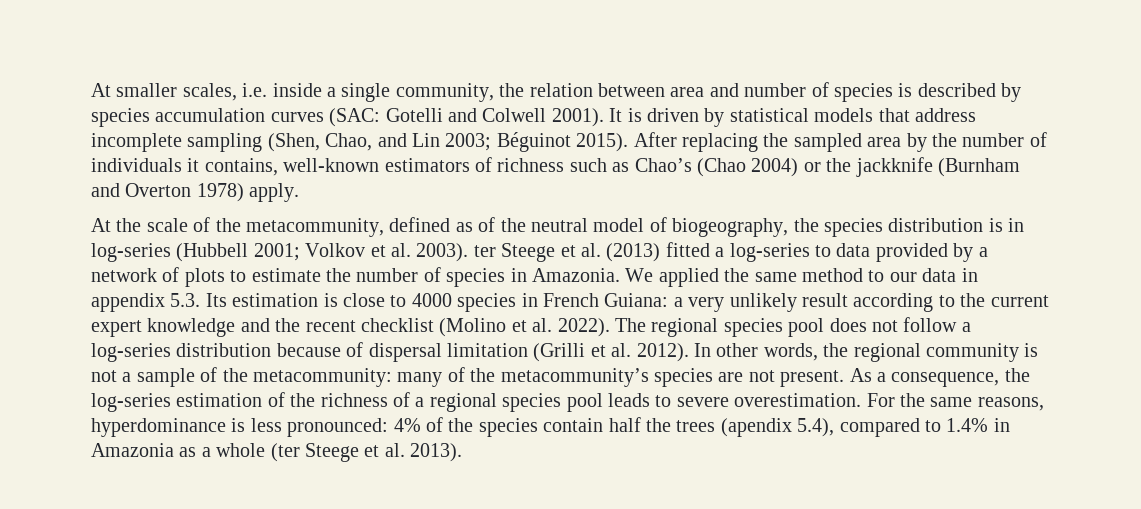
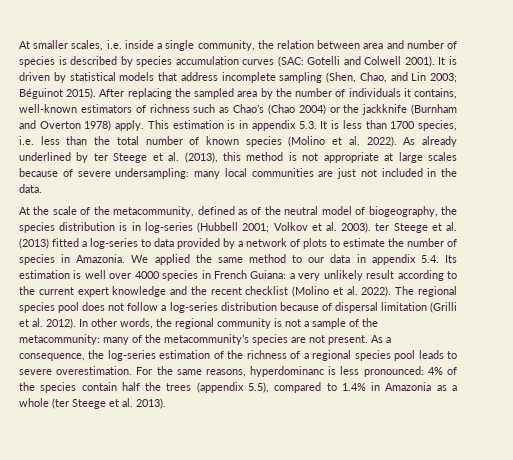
+ This estimation is in appendix 5.3. It is less than 1700 species, i.e. less than the total number of known species (Molino et al. 2022). As already underlined by ter Steege et al. (2013), this method is not appropriate at large scales because of severe undersampling: many local communities are just not included in the data.
- We applied the same method to our data in appendix 5.3. Its estimation is close to 4000 species in French Guiana: a very unlikely result according to the current expert knowledge and the recent checklist (Molino et al. 2022).
+ We applied the same method to our data in appendix 5.4. Its estimation is well over 4000 species in French Guiana: a very unlikely result according to the current expert knowledge and the recent checklist (Molino et al. 2022).
- For the same reasons, hyperdominance is less pronounced: 4% of the species contain half the trees (apendix 5.4), compared to 1.4% in Amazonia as a whole (ter Steege et al. 2013).
+ For the same reasons, hyperdominanc is less pronounced: 4% of the species contain half the trees (appendix 5.5), compared to 1.4% in Amazonia as a whole (ter Steege et al. 2013).

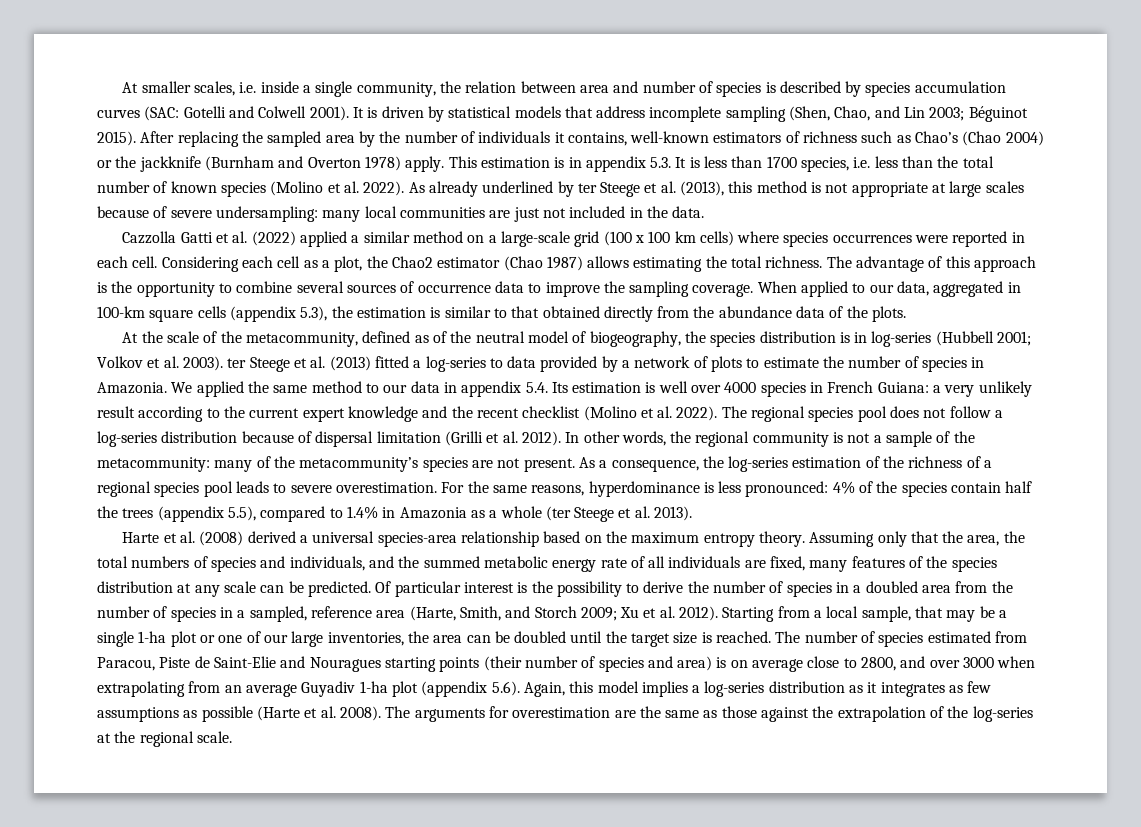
+ Cazzolla Gatti et al. (2022) applied a similar method on a large-scale grid (100 x 100 km cells) where species occurrences were reported in each cell. Considering each cell as a plot, the Chao2 estimator (Chao 1987) allows estimating the total richness. The advantage of this approach is the opportunity to combine several sources of occurrence data to improve the sampling coverage. When applied to our data, aggregated in 100-km square cells (appendix 5.3), the estimation is similar to that obtained directly from the abundance data of the plots.
- For the same reasons, hyperdominanc is less pronounced: 4% of the species contain half the trees (appendix 5.5), compared to 1.4% in Amazonia as a whole (ter Steege et al. 2013).
+ For the same reasons, hyperdominance is less pronounced: 4% of the species contain half the trees (appendix 5.5), compared to 1.4% in Amazonia as a whole (ter Steege et al. 2013).
+ Harte et al. (2008) derived a universal species-area relationship based on the maximum entropy theory. Assuming only that the area, the total numbers of species and individuals, and the summed metabolic energy rate of all individuals are fixed, many features of the species distribution at any scale can be predicted. Of particular interest is the possibility to derive the number of species in a doubled area from the number of species in a sampled, reference area (Harte, Smith, and Storch 2009; Xu et al. 2012). Starting from a local sample, that may be a single 1-ha plot or one of our large inventories, the area can be doubled until the target size is reached. The number of species estimated from Paracou, Piste de Saint-Elie and Nouragues starting points (their number of species and area) is on average close to 2800, and over 3000 when extrapolating from an average Guyadiv 1-ha plot (appendix 5.6). Again, this model implies a log-series distribution as it integrates as few assumptions as possible (Harte et al. 2008). The arguments for overestimation are the same as those against the extrapolation of the log-series at the regional scale.

